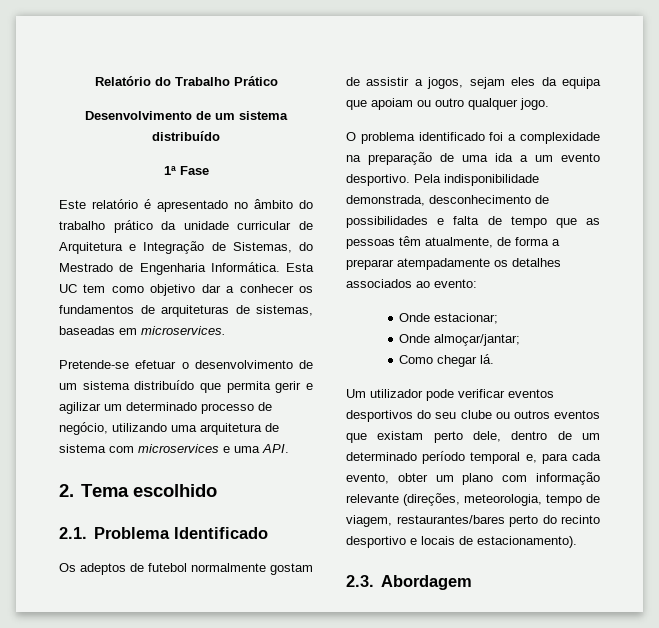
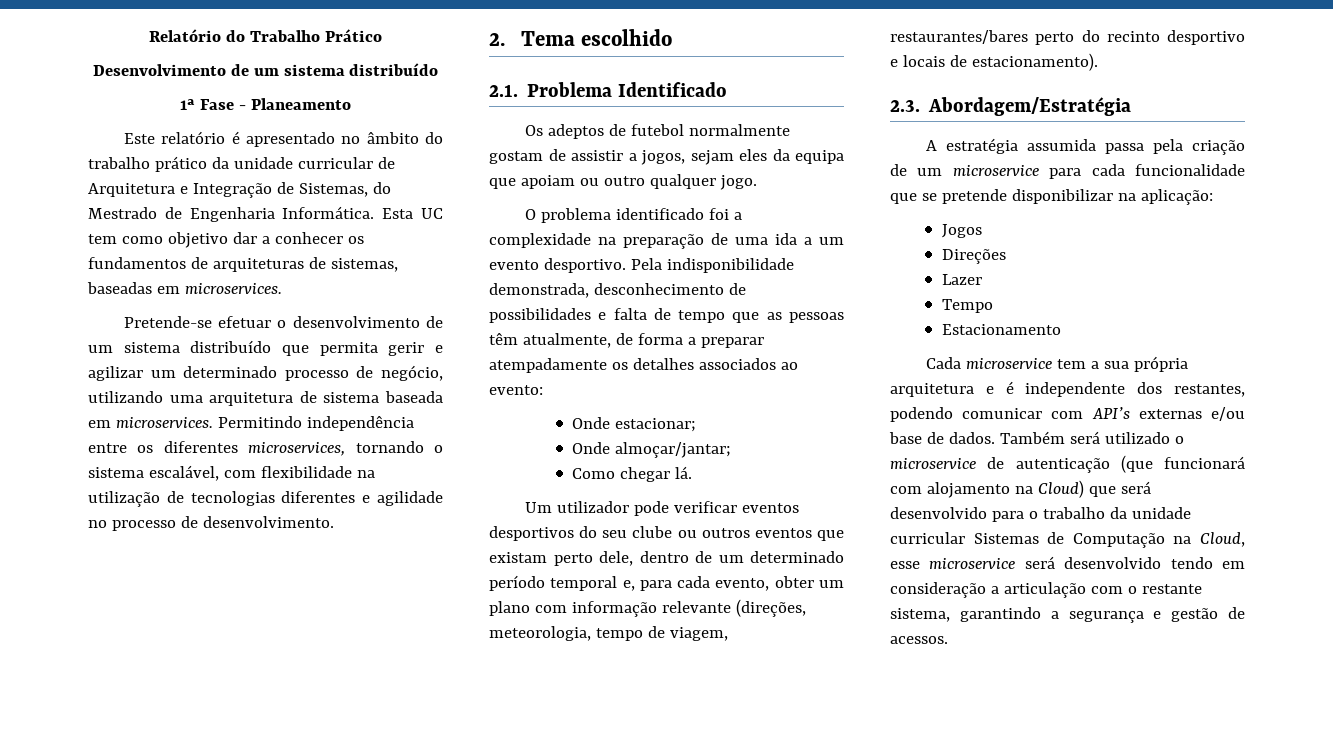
- 1ª Fase
+ 1ª Fase - Planeamento
- Pretende-se efetuar o desenvolvimento de um sistema distribuído que permita gerir e agilizar um determinado processo de negócio, utilizando uma arquitetura de sistema com microservices e uma API.
+ Pretende-se efetuar o desenvolvimento de um sistema distribuído que permita gerir e agilizar um determinado processo de negócio, utilizando uma arquitetura de sistema baseada em microservices. Permitindo independência entre os diferentes microservices, tornando o sistema escalável, com flexibilidade na utilização de tecnologias diferentes e agilidade no processo de desenvolvimento.
- 2.3. Abordagem
+ 2.3. Abordagem/Estratégia
+ A estratégia assumida passa pela criação de um microservice para cada funcionalidade que se pretende disponibilizar na aplicação:
+ Jogos
+ Direções
+ Lazer
+ Tempo
+ Estacionamento
+ Cada microservice tem a sua própria arquitetura e é independente dos restantes, podendo comunicar com API’s externas e/ou base de dados. Também será utilizado o microservice de autenticação (que funcionará com alojamento na Cloud) que será desenvolvido para o trabalho da unidade curricular Sistemas de Computação na Cloud, esse microservice será desenvolvido tendo em consideração a articulação com o restante sistema, garantindo a segurança e gestão de acessos.

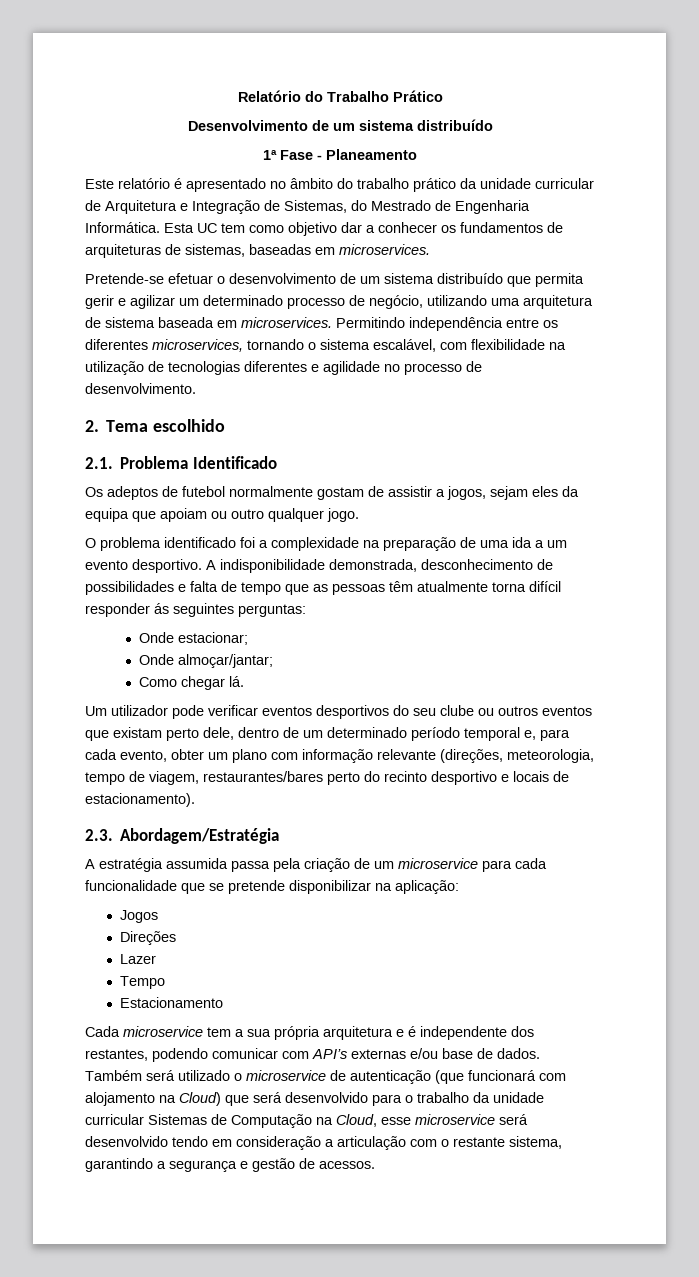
- Pela indisponibilidade demonstrada, desconhecimento de possibilidades e falta de tempo que as pessoas têm atualmente, de forma a preparar atempadamente os detalhes associados ao evento:
+ A indisponibilidade demonstrada, desconhecimento de possibilidades e falta de tempo que as pessoas têm atualmente torna difícil responder ás seguintes perguntas:

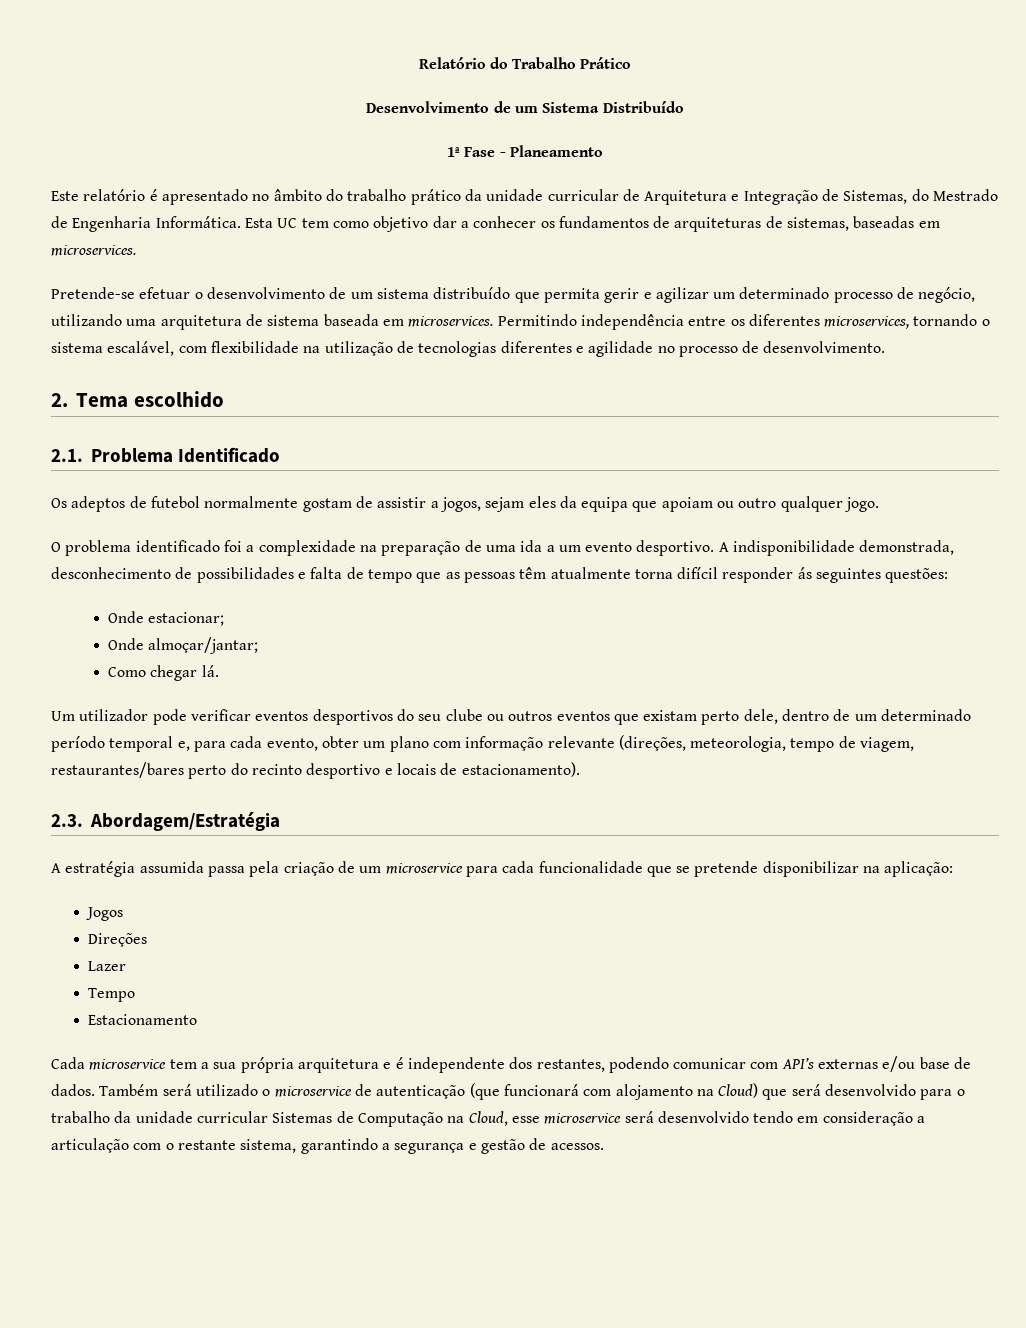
- Desenvolvimento de um sistema distribuído
+ Desenvolvimento de um Sistema Distribuído
- A indisponibilidade demonstrada, desconhecimento de possibilidades e falta de tempo que as pessoas têm atualmente torna difícil responder ás seguintes perguntas:
+ A indisponibilidade demonstrada, desconhecimento de possibilidades e falta de tempo que as pessoas têm atualmente torna difícil responder ás seguintes questões:

